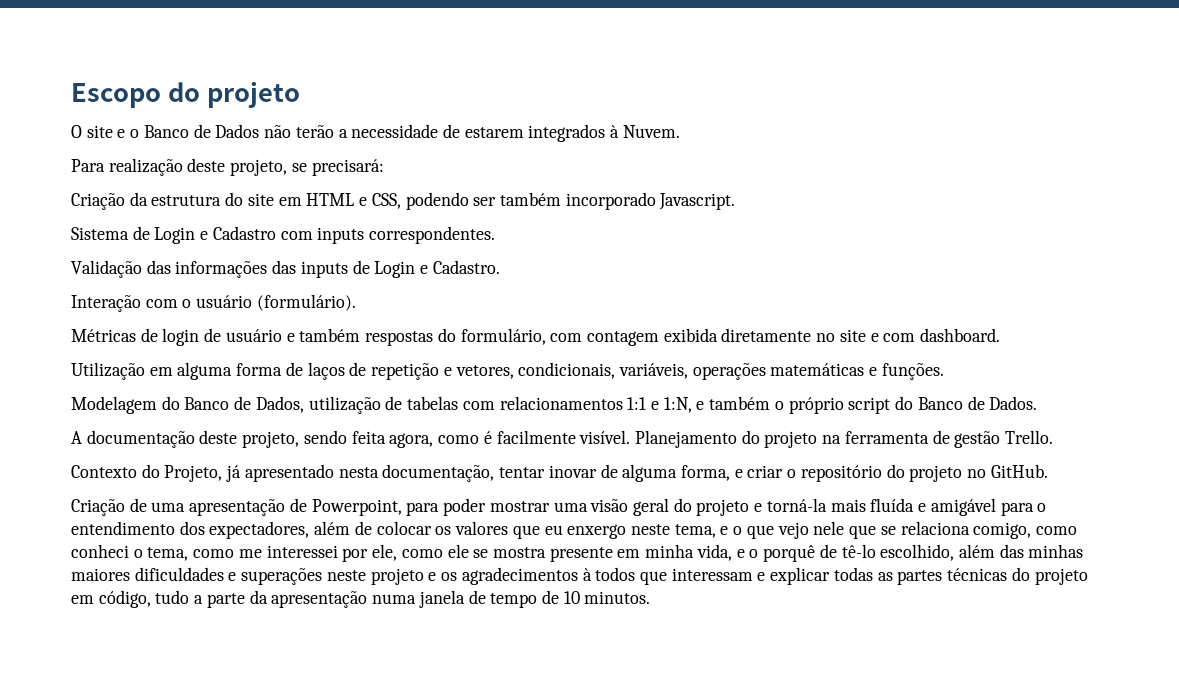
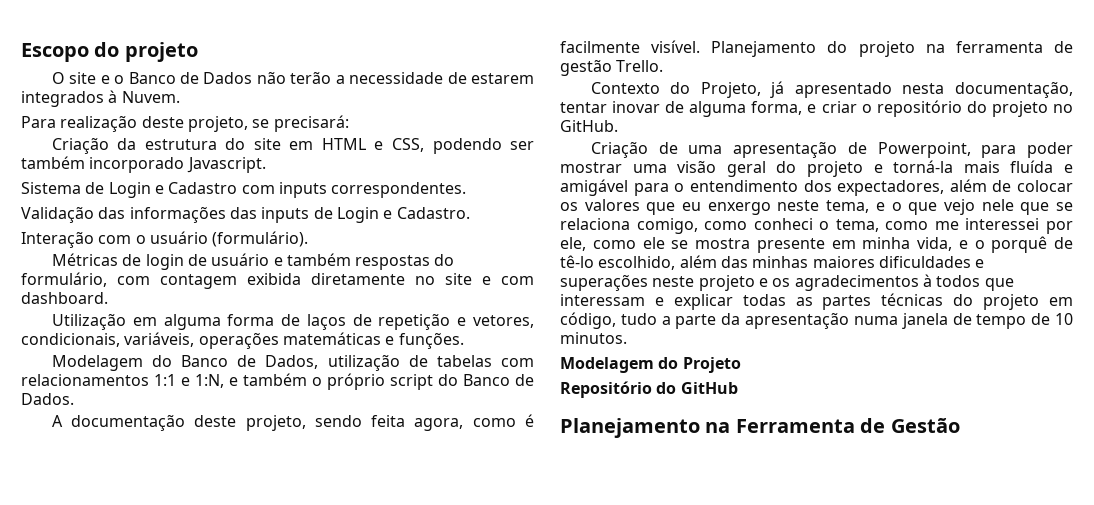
+ Modelagem do Projeto
+ Repositório do GitHub
+ Planejamento na Ferramenta de Gestão

